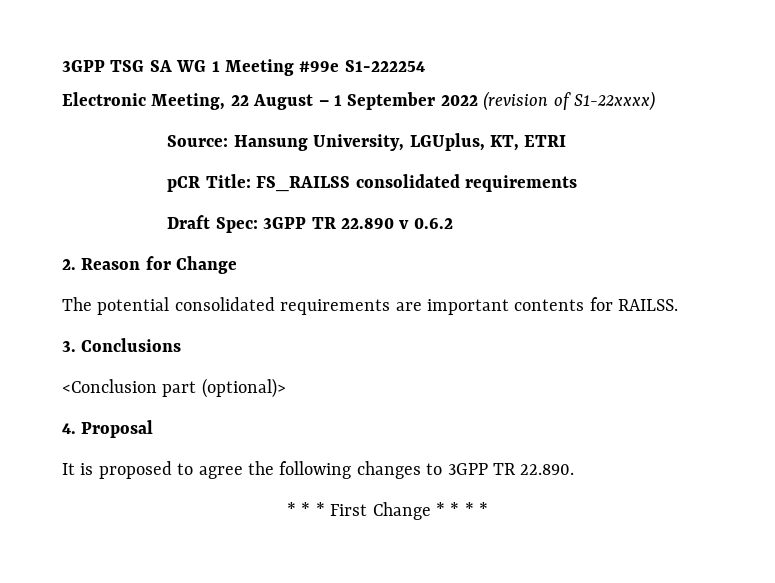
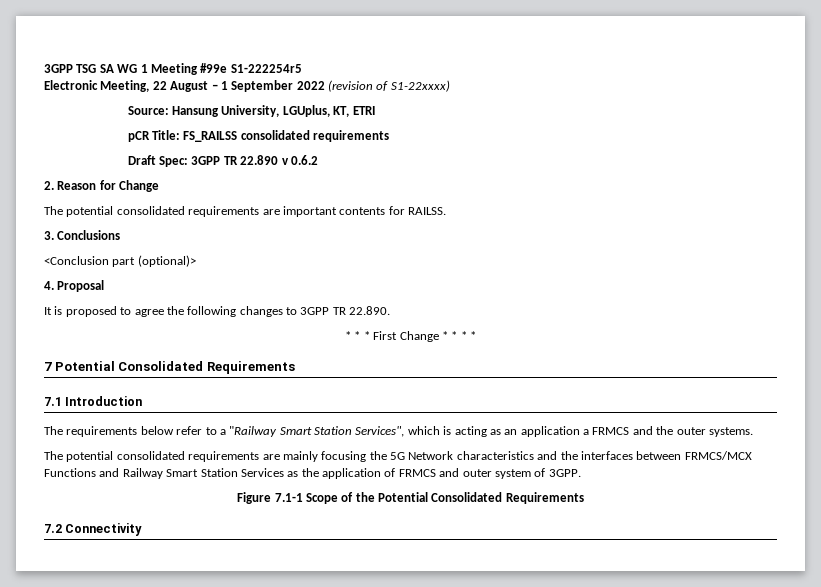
- 3GPP TSG SA WG 1 Meeting #99e S1-222254
+ 3GPP TSG SA WG 1 Meeting #99e S1-222254r5
+ 7 Potential Consolidated Requirements
+ 7.1 Introduction
+ The requirements below refer to a "Railway Smart Station Services", which is acting as an application a FRMCS and the outer systems.
+ The potential consolidated requirements are mainly focusing the 5G Network characteristics and the interfaces between FRMCS/MCX Functions and Railway Smart Station Services as the application of FRMCS and outer system of 3GPP.
+ Figure 7.1-1 Scope of the Potential Consolidated Requirements
+ 7.2 Connectivity

